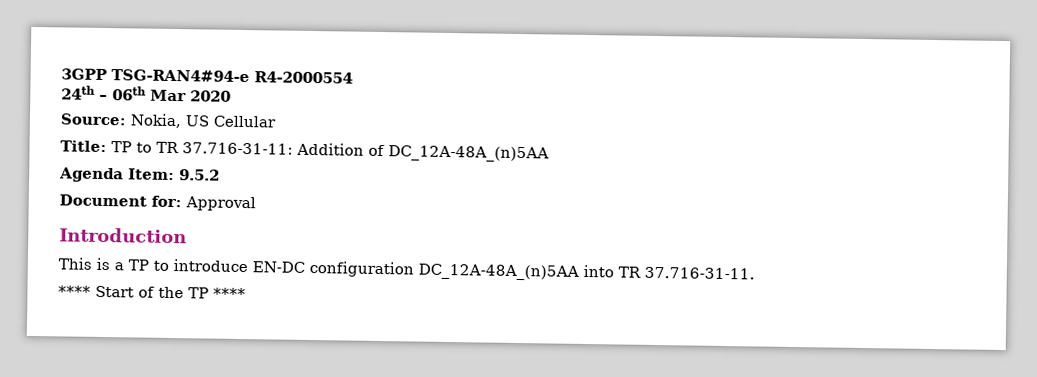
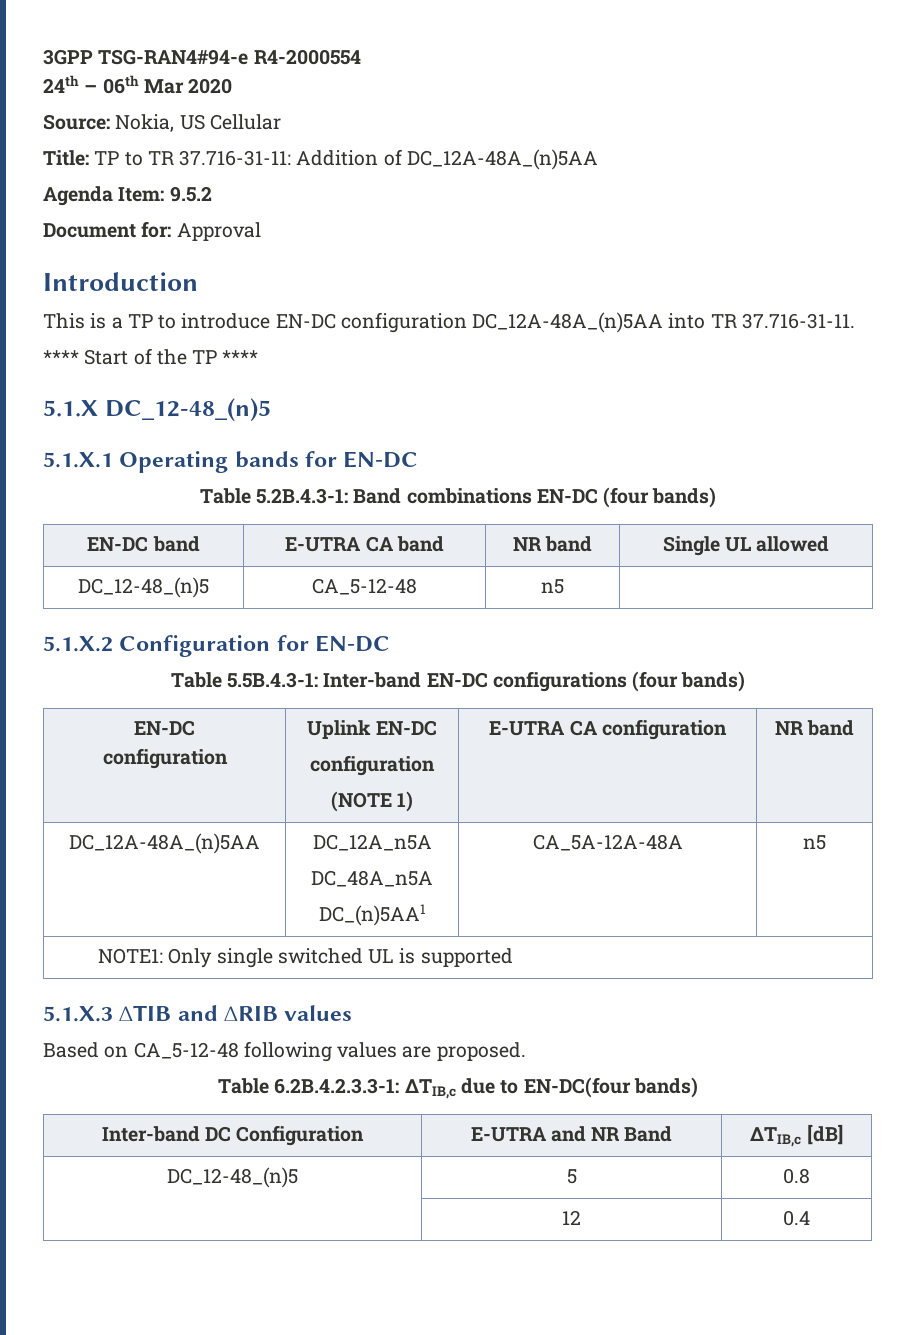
+ 5.1.X DC_12-48_(n)5
+ 5.1.X.1 Operating bands for EN-DC
+ Table 5.2B.4.3-1: Band combinations EN-DC (four bands)
+ EN-DC band | E-UTRA CA band | NR band | Single UL allowed
+ DC_12-48_(n)5 | CA_5-12-48 | n5 |
+ 5.1.X.2 Configuration for EN-DC
+ Table 5.5B.4.3-1: Inter-band EN-DC configurations (four bands)
+ EN-DC
+ configuration | Uplink EN-DC
+ configuration
+ (NOTE 1) | E-UTRA CA configuration | NR band
+ DC_12A-48A_(n)5AA | DC_12A_n5A
+ DC_48A_n5A
+ DC_(n)5AA1 | CA_5A-12A-48A | n5
+ NOTE1: Only single switched UL is supported
+ 5.1.X.3 ∆TIB and ∆RIB values
+ Based on CA_5-12-48 following values are proposed.
+ Table 6.2B.4.2.3.3-1: ΔTIB,c due to EN-DC(four bands)
+ Inter-band DC Configuration | E-UTRA and NR Band | ΔTIB,c [dB]
+ DC_12-48_(n)5 | 5 | 0.8
+ | 12 | 0.4

